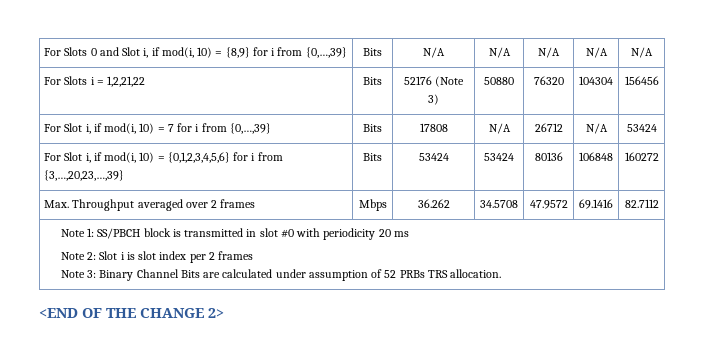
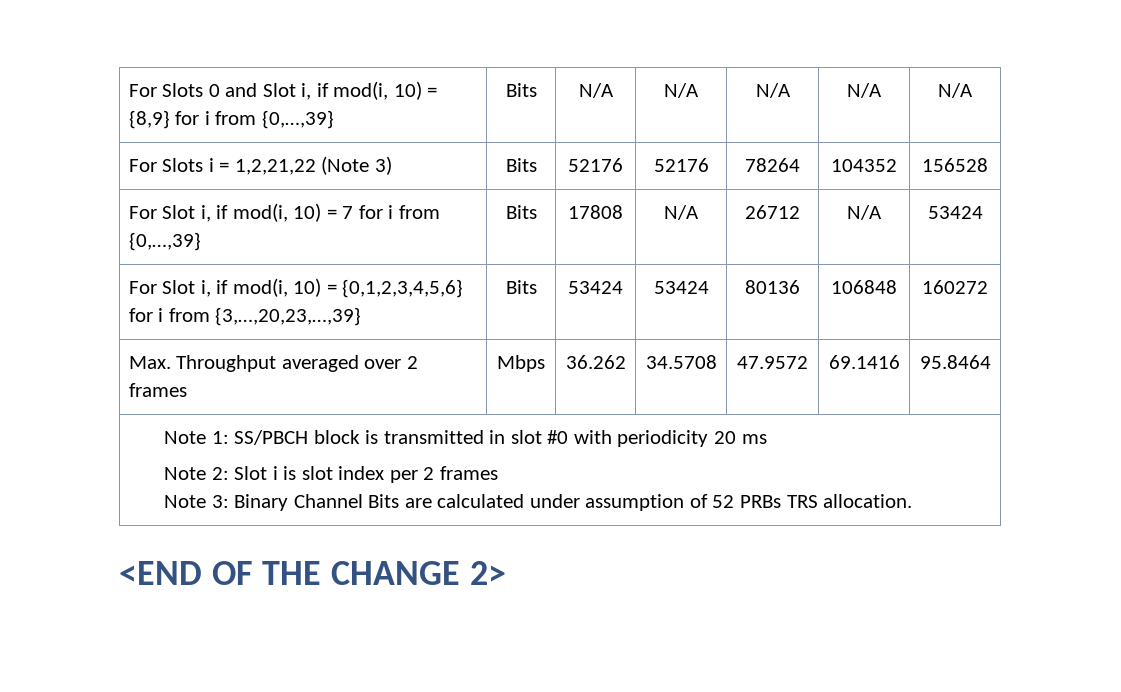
- For Slots i = 1,2,21,22 | Bits | 52176 (Note 3) | 50880 | 76320 | 104304 | 156456
+ For Slots i = 1,2,21,22 (Note 3) | Bits | 52176 | 52176 | 78264 | 104352 | 156528
- Max. Throughput averaged over 2 frames | Mbps | 36.262 | 34.5708 | 47.9572 | 69.1416 | 82.7112
+ Max. Throughput averaged over 2 frames | Mbps | 36.262 | 34.5708 | 47.9572 | 69.1416 | 95.8464

